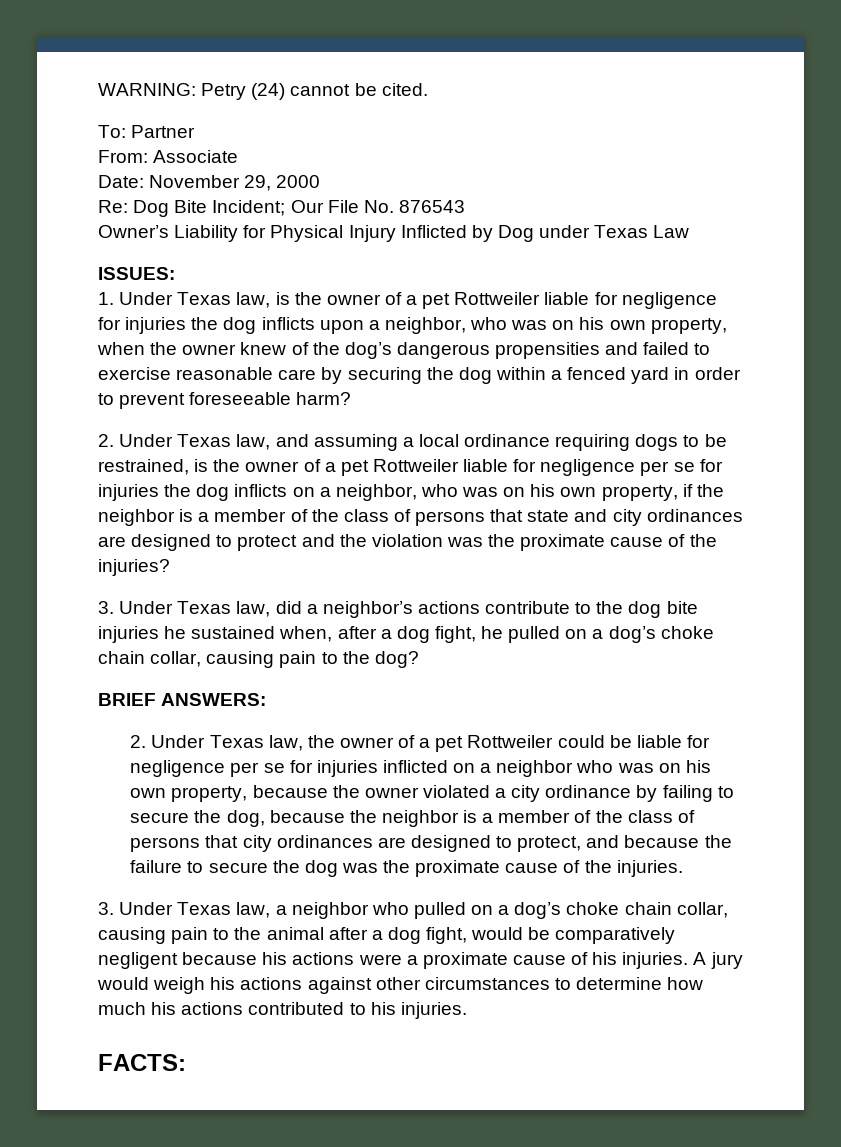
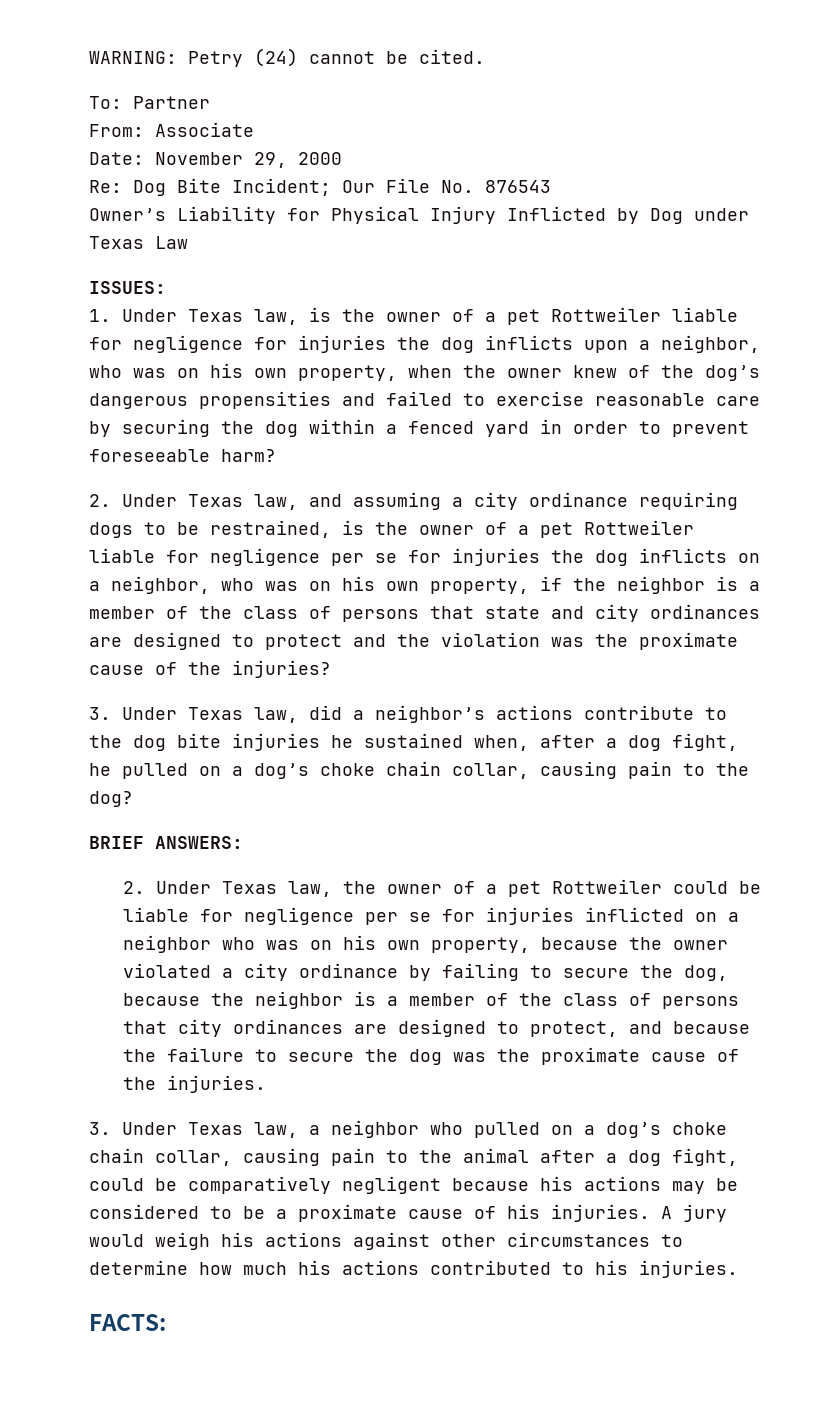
- 2. Under Texas law, and assuming a local ordinance requiring dogs to be restrained, is the owner of a pet Rottweiler liable for negligence per se for injuries the dog inflicts on a neighbor, who was on his own property, if the neighbor is a member of the class of persons that state and city ordinances are designed to protect and the violation was the proximate cause of the injuries?
+ 2. Under Texas law, and assuming a city ordinance requiring dogs to be restrained, is the owner of a pet Rottweiler liable for negligence per se for injuries the dog inflicts on a neighbor, who was on his own property, if the neighbor is a member of the class of persons that state and city ordinances are designed to protect and the violation was the proximate cause of the injuries?
- 3. Under Texas law, a neighbor who pulled on a dog’s choke chain collar, causing pain to the animal after a dog fight, would be comparatively negligent because his actions were a proximate cause of his injuries.
+ 3. Under Texas law, a neighbor who pulled on a dog’s choke chain collar, causing pain to the animal after a dog fight, could be comparatively negligent because his actions may be considered to be a proximate cause of his injuries.

